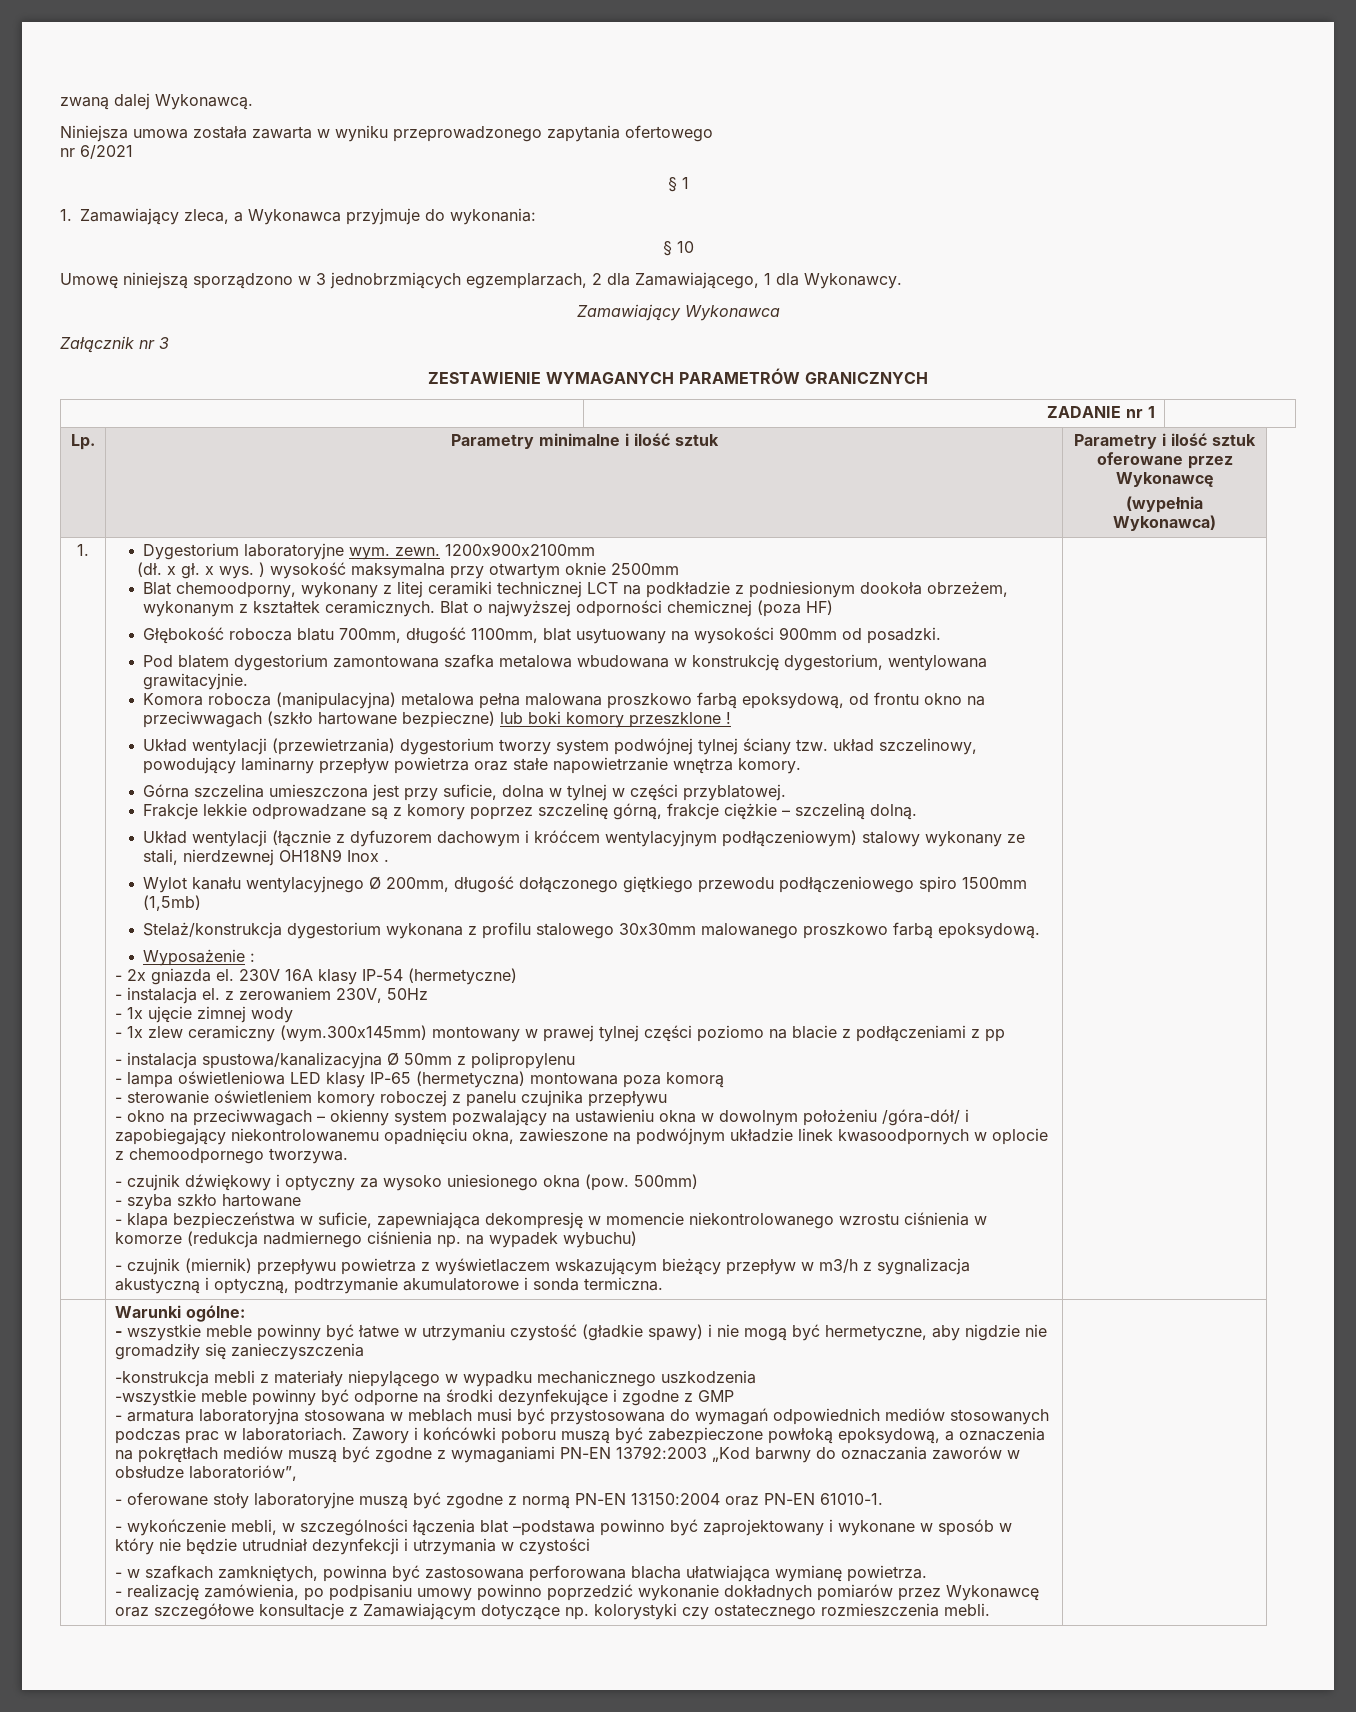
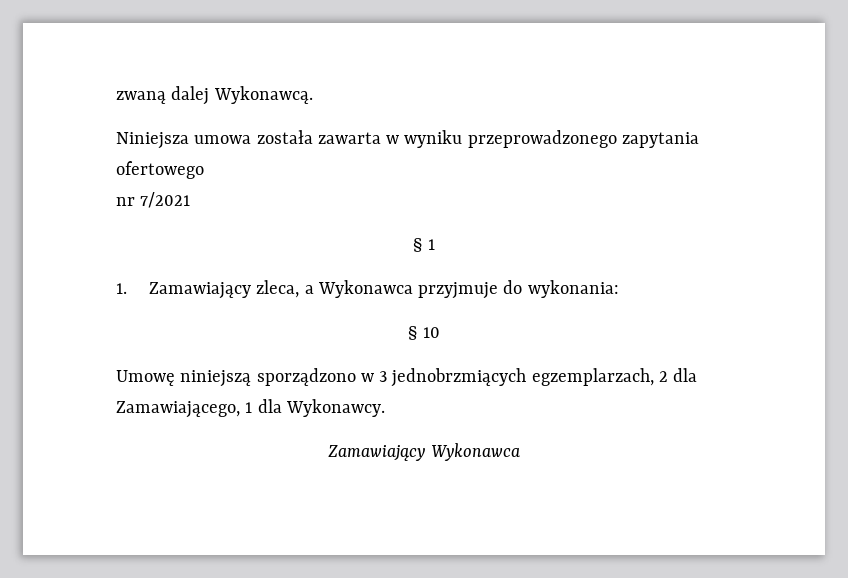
- nr 6/2021
+ nr 7/2021
- Załącznik nr 3
- ZESTAWIENIE WYMAGANYCH PARAMETRÓW GRANICZNYCH
- | ZADANIE nr 1 |
- Lp. | Parametry minimalne i ilość sztuk | Parametry i ilość sztuk oferowane przez Wykonawcę
- (wypełnia Wykonawca)
- 1. | Dygestorium laboratoryjne wym. zewn. 1200x900x2100mm
- (dł. x gł. x wys. ) wysokość maksymalna przy otwartym oknie 2500mm
- Blat chemoodporny, wykonany z litej ceramiki technicznej LCT na podkładzie z podniesionym dookoła obrzeżem, wykonanym z kształtek ceramicznych. Blat o najwyższej odporności chemicznej (poza HF)
- Głębokość robocza blatu 700mm, długość 1100mm, blat usytuowany na wysokości 900mm od posadzki.
- Pod blatem dygestorium zamontowana szafka metalowa wbudowana w konstrukcję dygestorium, wentylowana grawitacyjnie.
- Komora robocza (manipulacyjna) metalowa pełna malowana proszkowo farbą epoksydową, od frontu okno na przeciwwagach (szkło hartowane bezpieczne) lub boki komory przeszklone !
- Układ wentylacji (przewietrzania) dygestorium tworzy system podwójnej tylnej ściany tzw. układ szczelinowy, powodujący laminarny przepływ powietrza oraz stałe napowietrzanie wnętrza komory.
- Górna szczelina umieszczona jest przy suficie, dolna w tylnej w części przyblatowej.
- Frakcje lekkie odprowadzane są z komory poprzez szczelinę górną, frakcje ciężkie – szczeliną dolną.
- Układ wentylacji (łącznie z dyfuzorem dachowym i króćcem wentylacyjnym podłączeniowym) stalowy wykonany ze stali, nierdzewnej OH18N9 Inox .
- Wylot kanału wentylacyjnego Ø 200mm, długość dołączonego giętkiego przewodu podłączeniowego spiro 1500mm (1,5mb)
- Stelaż/konstrukcja dygestorium wykonana z profilu stalowego 30x30mm malowanego proszkowo farbą epoksydową.
- Wyposażenie :
- - 2x gniazda el. 230V 16A klasy IP-54 (hermetyczne)
- - instalacja el. z zerowaniem 230V, 50Hz
- - 1x ujęcie zimnej wody
- - 1x zlew ceramiczny (wym.300x145mm) montowany w prawej tylnej części poziomo na blacie z podłączeniami z pp
- - instalacja spustowa/kanalizacyjna Ø 50mm z polipropylenu
- - lampa oświetleniowa LED klasy IP-65 (hermetyczna) montowana poza komorą
- - sterowanie oświetleniem komory roboczej z panelu czujnika przepływu
- - okno na przeciwwagach – okienny system pozwalający na ustawieniu okna w dowolnym położeniu /góra-dół/ i zapobiegający niekontrolowanemu opadnięciu okna, zawieszone na podwójnym układzie linek kwasoodpornych w oplocie z chemoodpornego tworzywa.
- - czujnik dźwiękowy i optyczny za wysoko uniesionego okna (pow. 500mm)
- - szyba szkło hartowane
- - klapa bezpieczeństwa w suficie, zapewniająca dekompresję w momencie niekontrolowanego wzrostu ciśnienia w komorze (redukcja nadmiernego ciśnienia np. na wypadek wybuchu)
- - czujnik (miernik) przepływu powietrza z wyświetlaczem wskazującym bieżący przepływ w m3/h z sygnalizacja akustyczną i optyczną, podtrzymanie akumulatorowe i sonda termiczna. |
- | Warunki ogólne:
- - wszystkie meble powinny być łatwe w utrzymaniu czystość (gładkie spawy) i nie mogą być hermetyczne, aby nigdzie nie gromadziły się zanieczyszczenia
- -konstrukcja mebli z materiały niepylącego w wypadku mechanicznego uszkodzenia
- -wszystkie meble powinny być odporne na środki dezynfekujące i zgodne z GMP
- - armatura laboratoryjna stosowana w meblach musi być przystosowana do wymagań odpowiednich mediów stosowanych podczas prac w laboratoriach. Zawory i końcówki poboru muszą być zabezpieczone powłoką epoksydową, a oznaczenia na pokrętłach mediów muszą być zgodne z wymaganiami PN-EN 13792:2003 „Kod barwny do oznaczania zaworów w obsłudze laboratoriów”,
- - oferowane stoły laboratoryjne muszą być zgodne z normą PN-EN 13150:2004 oraz PN-EN 61010-1.
- - wykończenie mebli, w szczególności łączenia blat –podstawa powinno być zaprojektowany i wykonane w sposób w który nie będzie utrudniał dezynfekcji i utrzymania w czystości
- - w szafkach zamkniętych, powinna być zastosowana perforowana blacha ułatwiająca wymianę powietrza.
- - realizację zamówienia, po podpisaniu umowy powinno poprzedzić wykonanie dokładnych pomiarów przez Wykonawcę oraz szczegółowe konsultacje z Zamawiającym dotyczące np. kolorystyki czy ostatecznego rozmieszczenia mebli.

